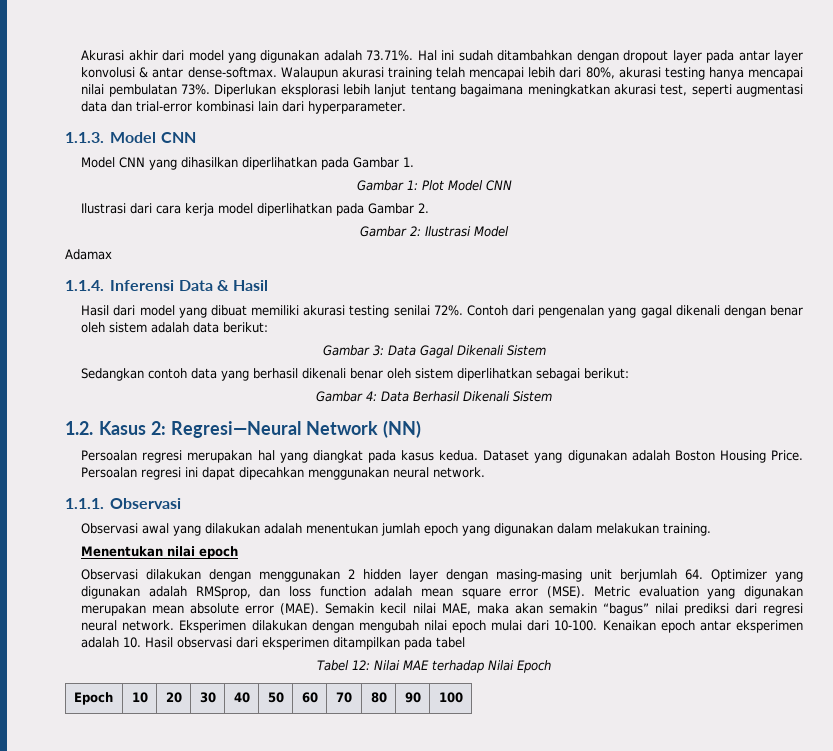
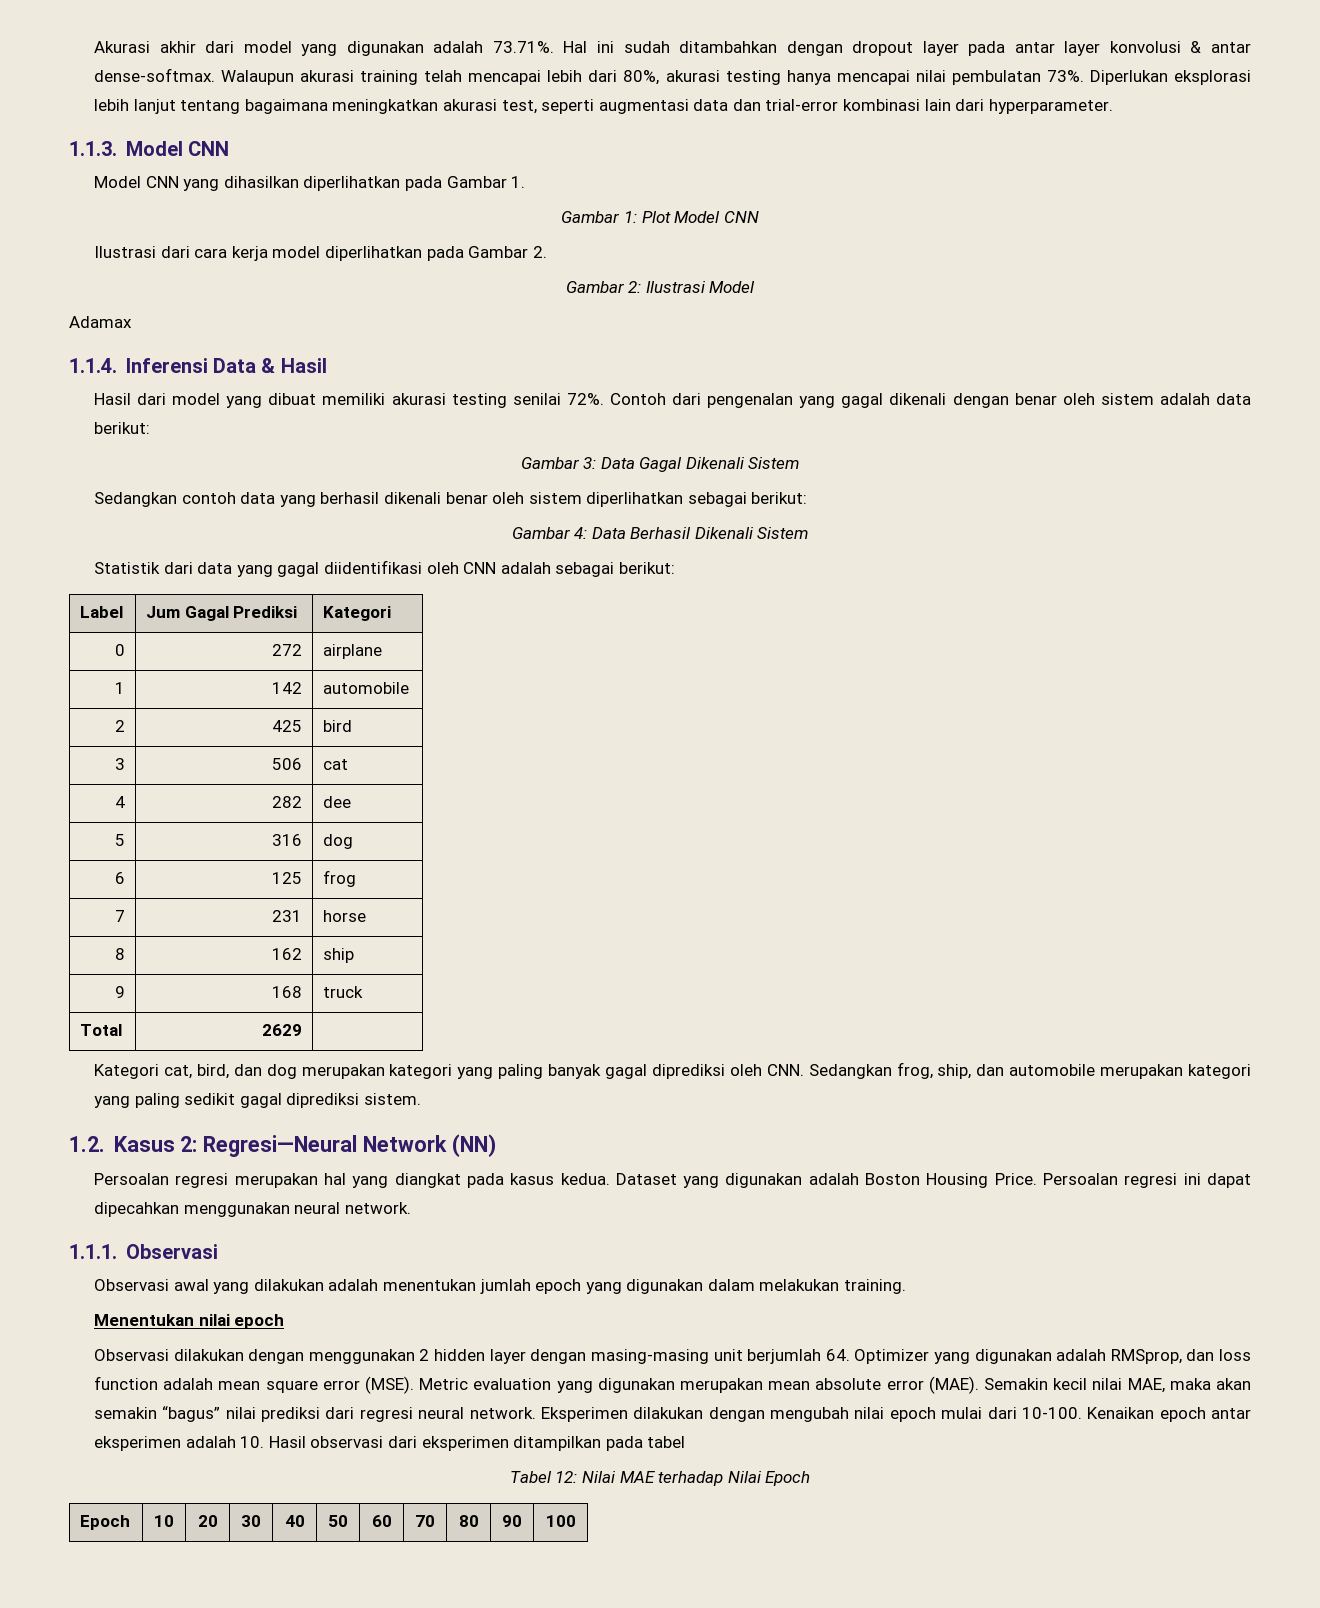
+ Statistik dari data yang gagal diidentifikasi oleh CNN adalah sebagai berikut:
+ Label | Jum Gagal Prediksi | Kategori
+ 0 | 272 | airplane
+ 1 | 142 | automobile
+ 2 | 425 | bird
+ 3 | 506 | cat
+ 4 | 282 | dee
+ 5 | 316 | dog
+ 6 | 125 | frog
+ 7 | 231 | horse
+ 8 | 162 | ship
+ 9 | 168 | truck
+ Total | 2629 |
+ Kategori cat, bird, dan dog merupakan kategori yang paling banyak gagal diprediksi oleh CNN. Sedangkan frog, ship, dan automobile merupakan kategori yang paling sedikit gagal diprediksi sistem.

